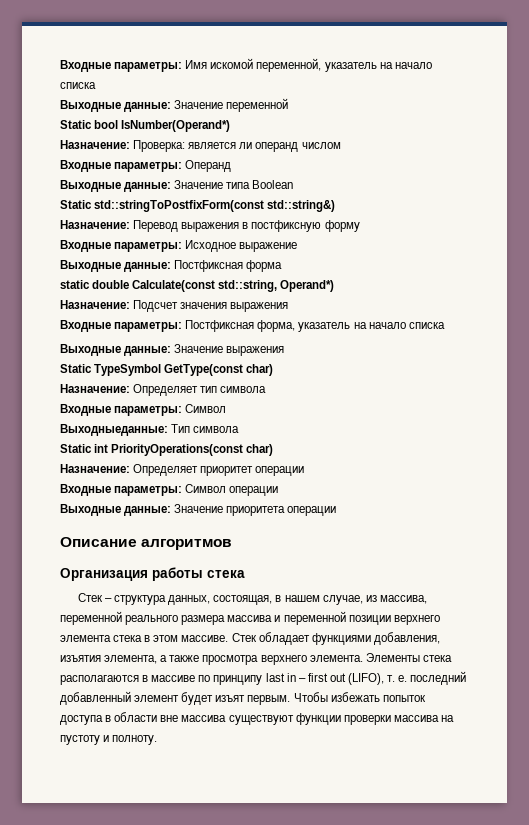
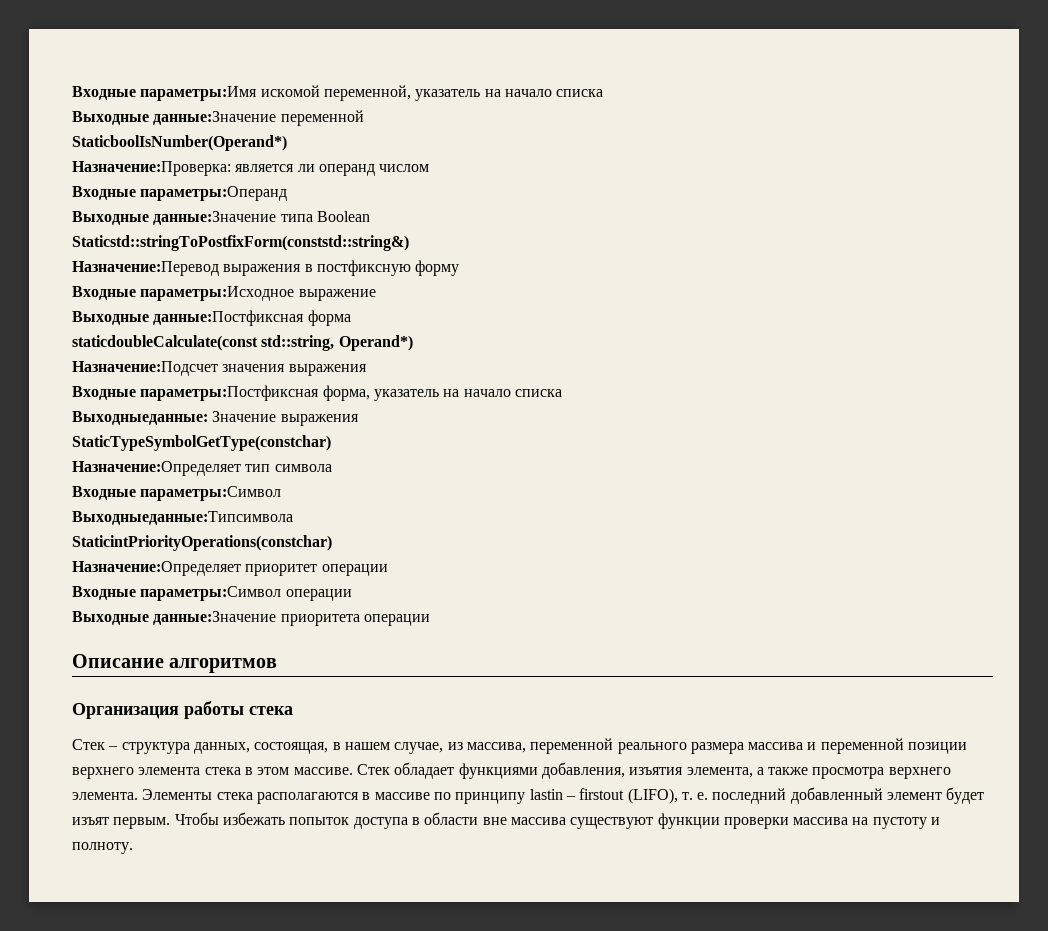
- Входные параметры: Имя искомой переменной, указатель на начало списка
+ Входные параметры:Имя искомой переменной, указатель на начало списка
- Выходные данные: Значение переменной
+ Выходные данные:Значение переменной
- Static bool IsNumber(Operand*)
- Назначение: Проверка: является ли операнд числом
+ StaticboolIsNumber(Operand*)
+ Назначение:Проверка: является ли операнд числом
- Входные параметры: Операнд
- Выходные данные: Значение типа Boolean
+ Входные параметры:Операнд
+ Выходные данные:Значение типа Boolean
- Static std::stringToPostfixForm(const std::string&)
- Назначение: Перевод выражения в постфиксную форму
+ Staticstd::stringToPostfixForm(conststd::string&)
+ Назначение:Перевод выражения в постфиксную форму
- Входные параметры: Исходное выражение
+ Входные параметры:Исходное выражение
- Выходные данные: Постфиксная форма
+ Выходные данные:Постфиксная форма
- static double Calculate(const std::string, Operand*)
+ staticdoubleCalculate(const std::string, Operand*)
- Назначение: Подсчет значения выражения
+ Назначение:Подсчет значения выражения
- Входные параметры: Постфиксная форма, указатель на начало списка
+ Входные параметры:Постфиксная форма, указатель на начало списка
- Выходные данные: Значение выражения
+ Выходныеданные: Значение выражения
- Static TypeSymbol GetType(const char)
- Назначение: Определяет тип символа
- Входные параметры: Символ
- Выходныеданные: Тип символа
- Static int PriorityOperations(const char)
- Назначение: Определяет приоритет операции
+ StaticTypeSymbolGetType(constchar)
+ Назначение:Определяет тип символа
+ Входные параметры:Символ
+ Выходныеданные:Типсимвола
+ StaticintPriorityOperations(constchar)
+ Назначение:Определяет приоритет операции
- Входные параметры: Символ операции
+ Входные параметры:Символ операции
- Выходные данные: Значение приоритета операции
+ Выходные данные:Значение приоритета операции
- Элементы стека располагаются в массиве по принципу last in – first out (LIFO), т. е. последний добавленный элемент будет изъят первым.
+ Элементы стека располагаются в массиве по принципу lastin – firstout (LIFO), т. е. последний добавленный элемент будет изъят первым.

